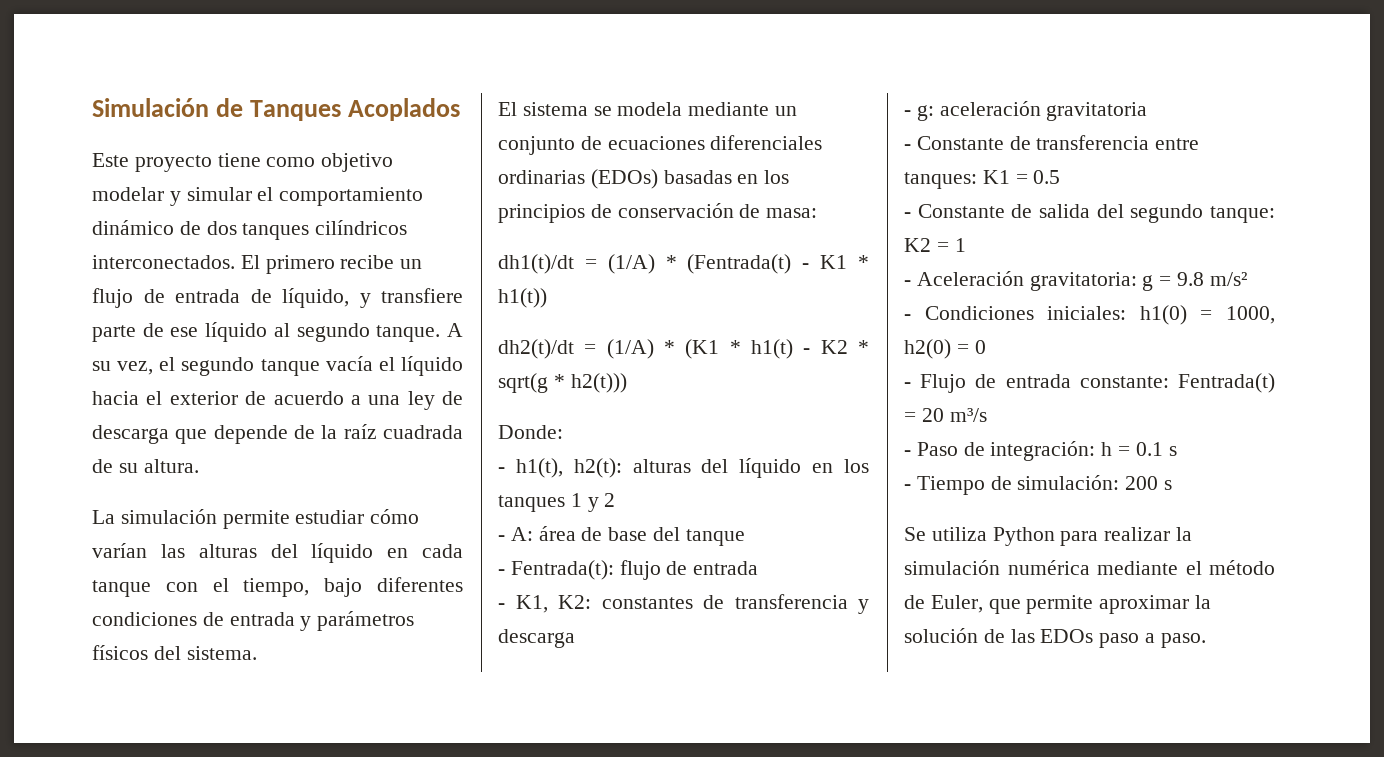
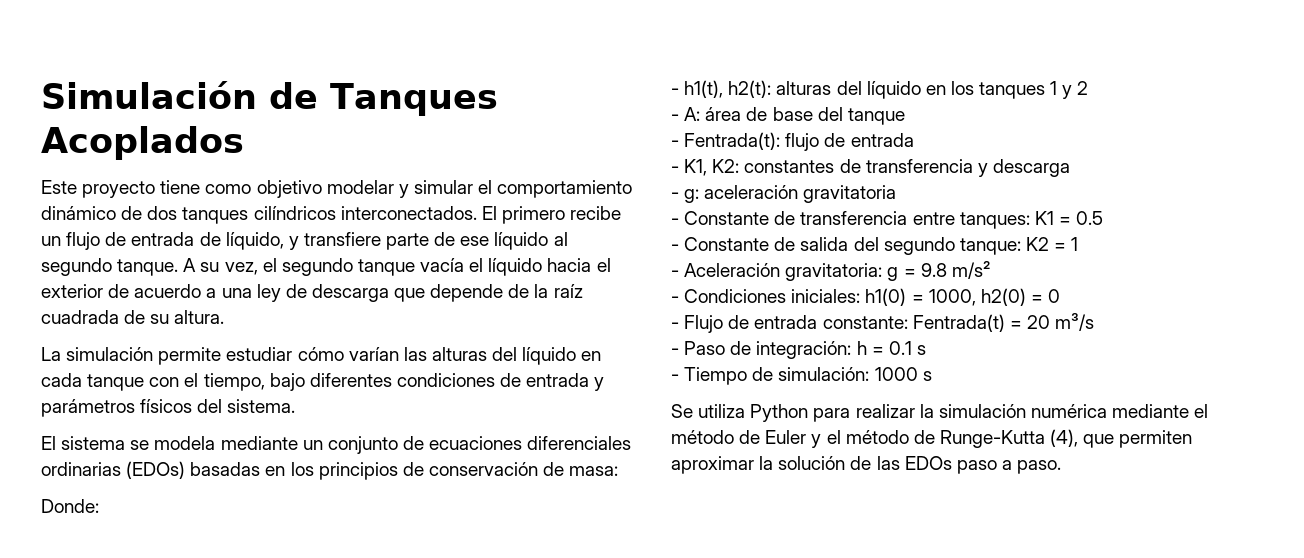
- dh1(t)/dt = (1/A) * (Fentrada(t) - K1 * h1(t))
- dh2(t)/dt = (1/A) * (K1 * h1(t) - K2 * sqrt(g * h2(t)))
- - Tiempo de simulación: 200 s
+ - Tiempo de simulación: 1000 s
- Se utiliza Python para realizar la simulación numérica mediante el método de Euler, que permite aproximar la solución de las EDOs paso a paso.
+ Se utiliza Python para realizar la simulación numérica mediante el método de Euler y el método de Runge-Kutta (4), que permiten aproximar la solución de las EDOs paso a paso.

